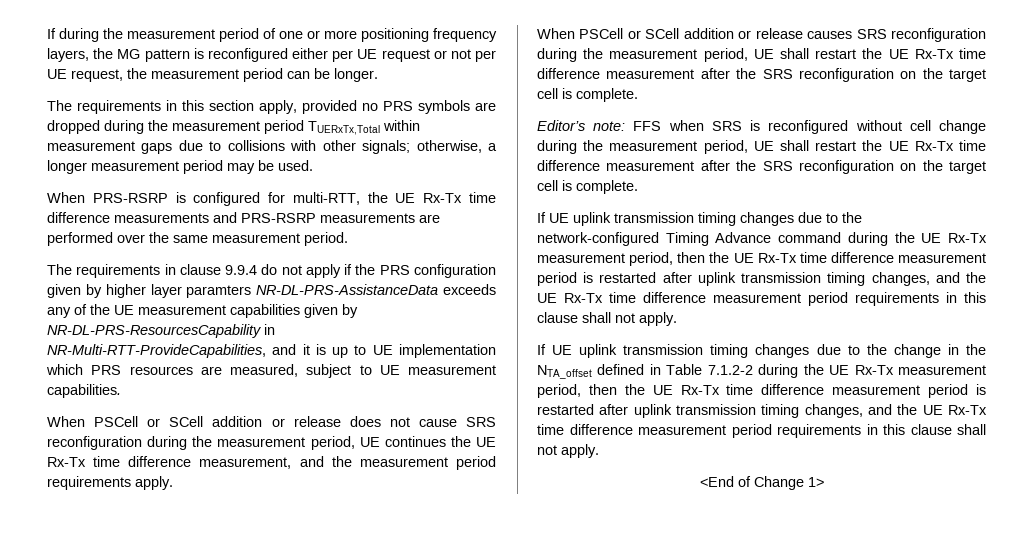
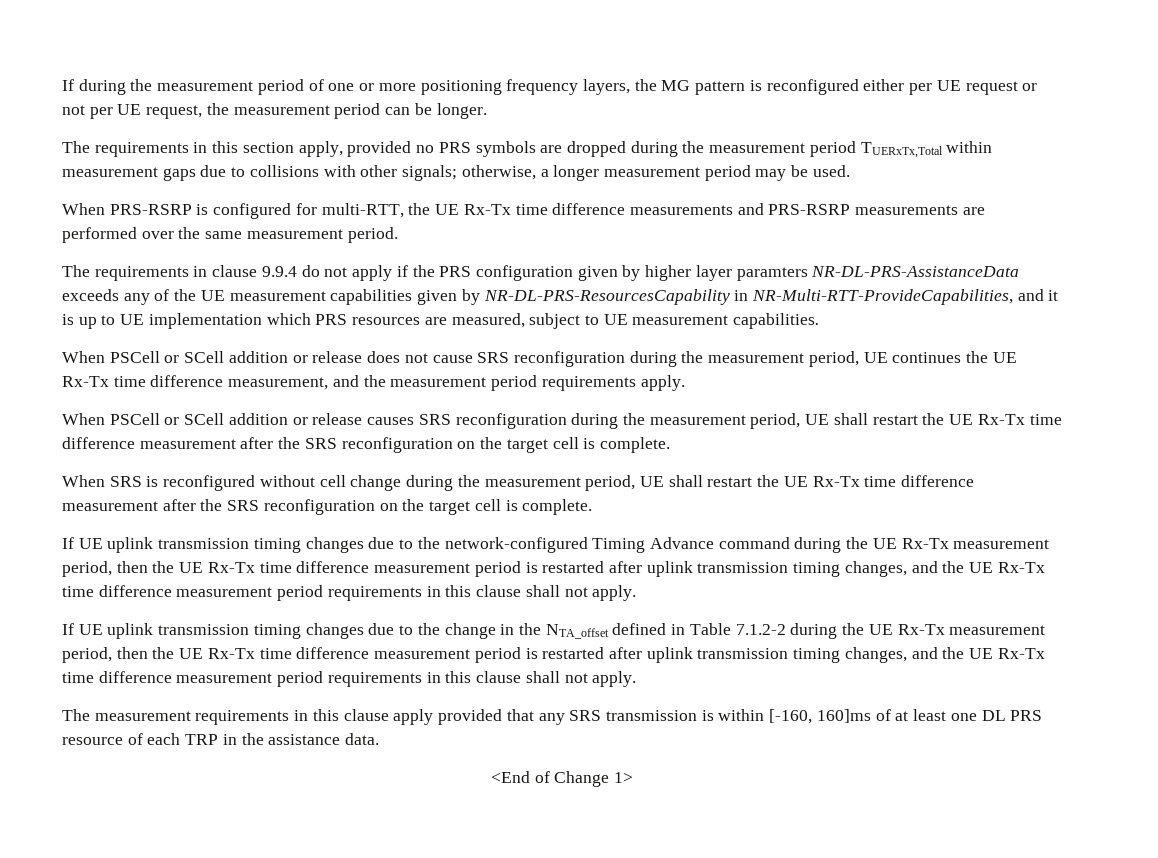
- Editor’s note: FFS when SRS is reconfigured without cell change during the measurement period, UE shall restart the UE Rx-Tx time difference measurement after the SRS reconfiguration on the target cell is complete.
+ When SRS is reconfigured without cell change during the measurement period, UE shall restart the UE Rx-Tx time difference measurement after the SRS reconfiguration on the target cell is complete.
+ The measurement requirements in this clause apply provided that any SRS transmission is within [-160, 160]ms of at least one DL PRS resource of each TRP in the assistance data.

